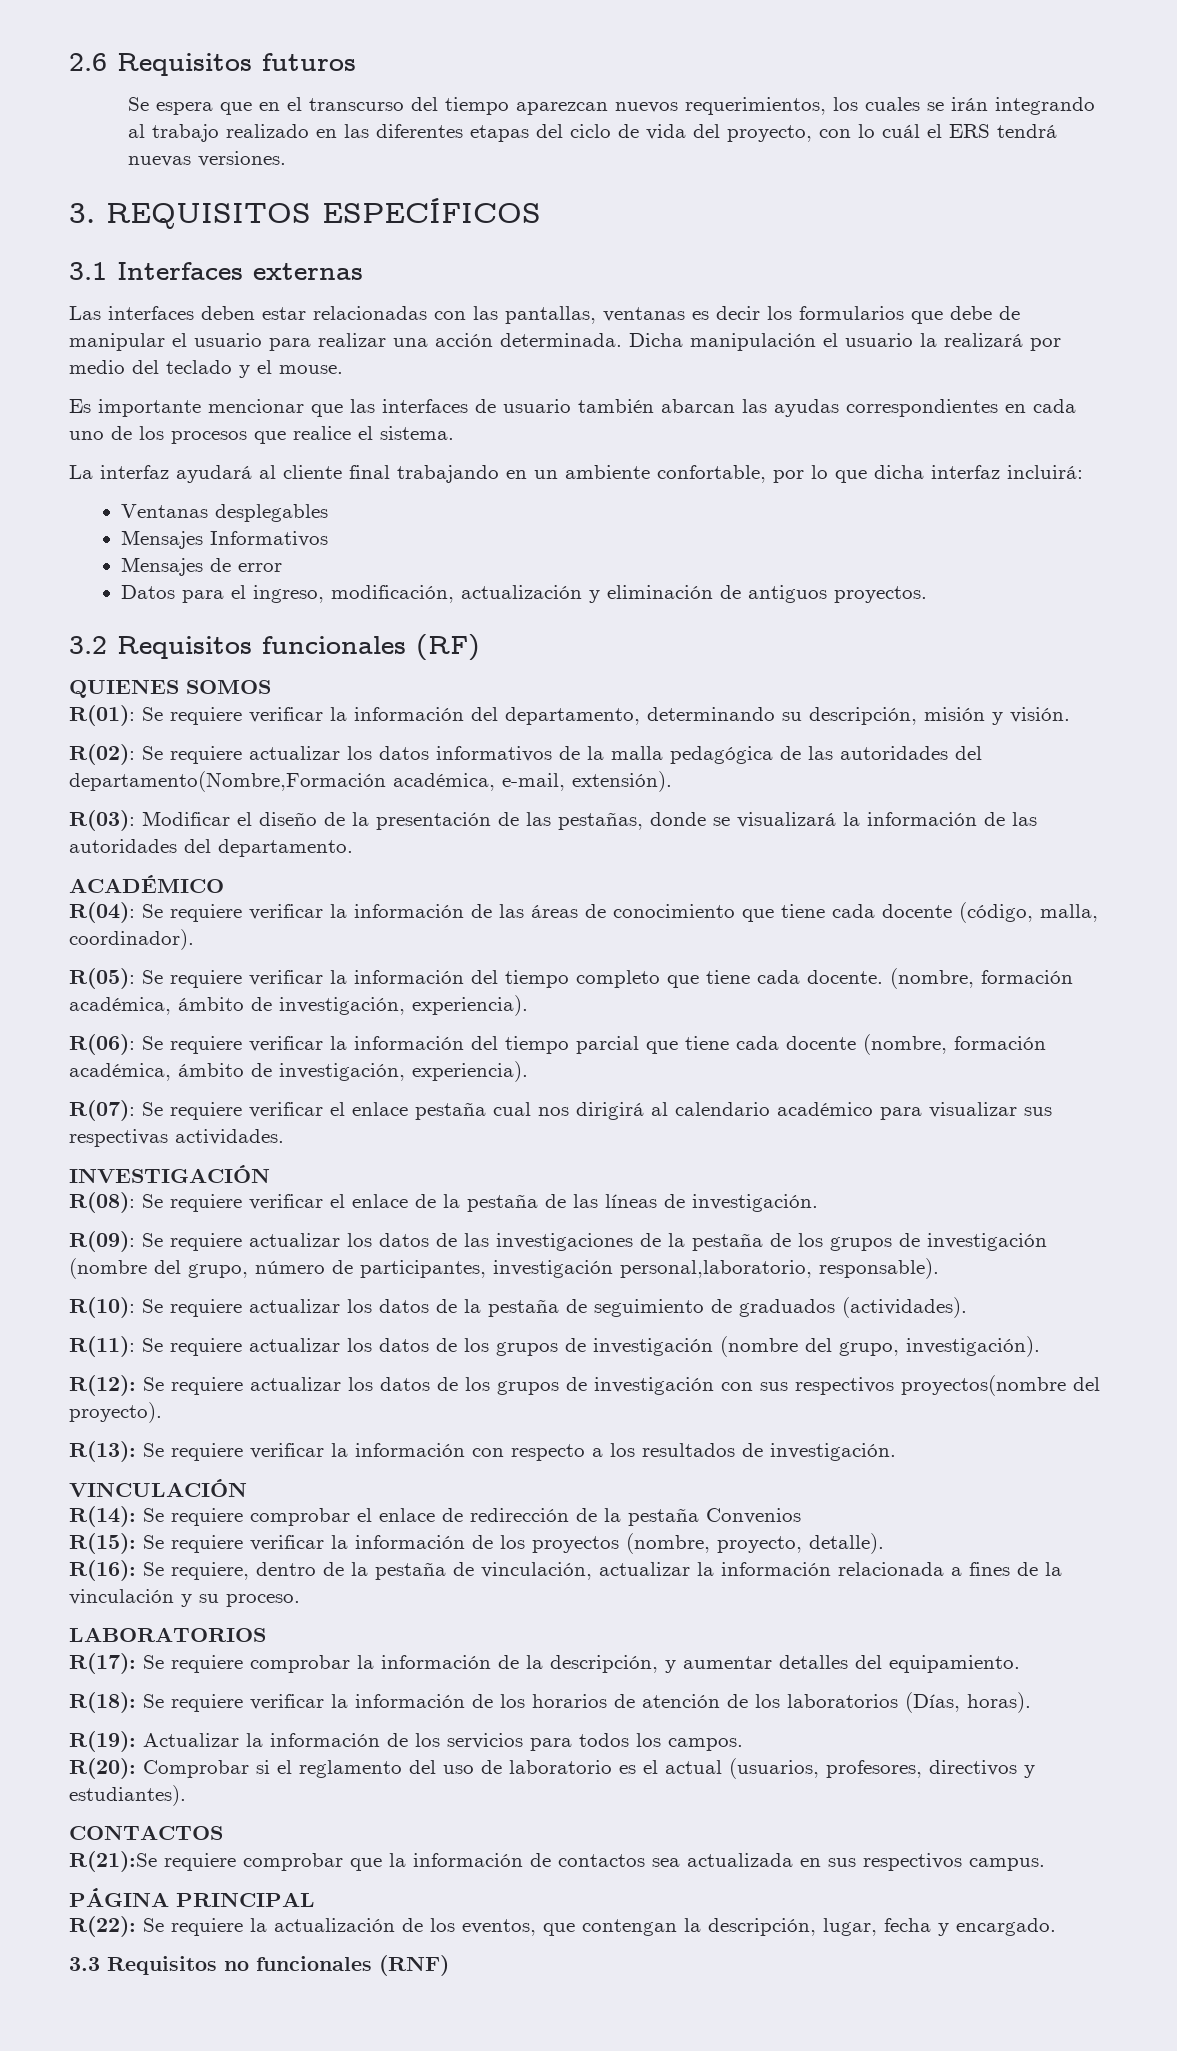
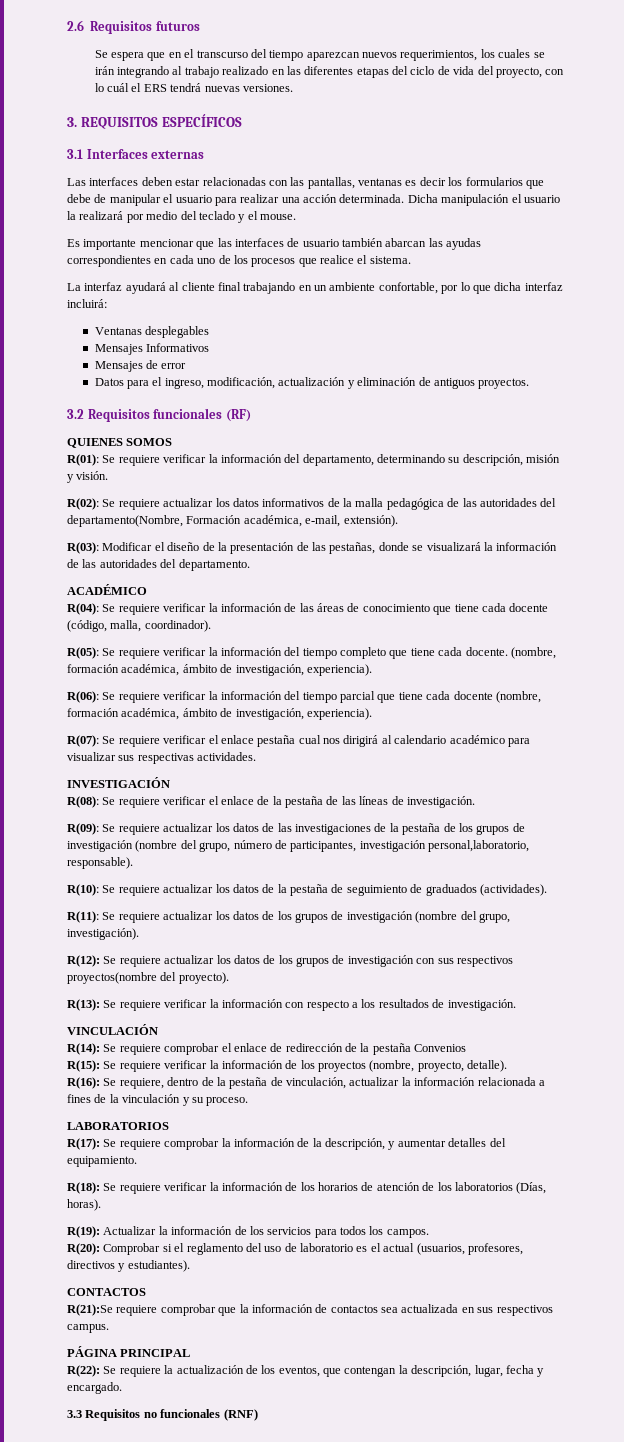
- R(02): Se requiere actualizar los datos informativos de la malla pedagógica de las autoridades del departamento(Nombre,Formación académica, e-mail, extensión).
+ R(02): Se requiere actualizar los datos informativos de la malla pedagógica de las autoridades del departamento(Nombre, Formación académica, e-mail, extensión).

